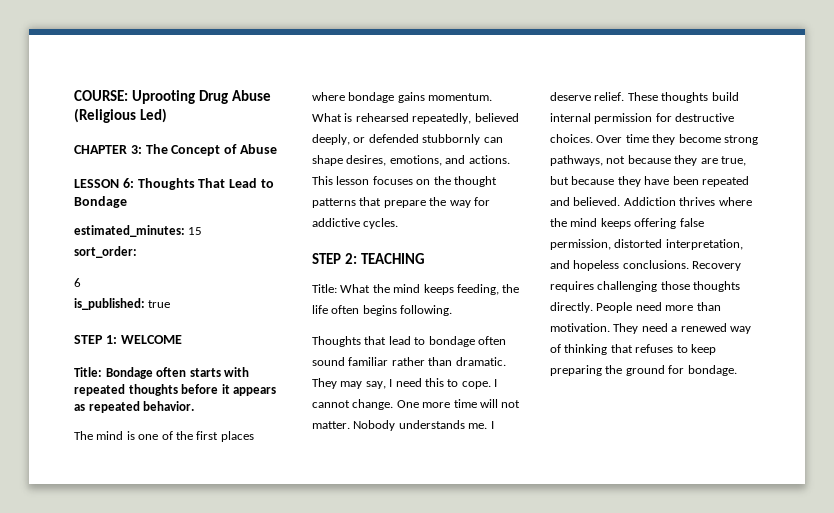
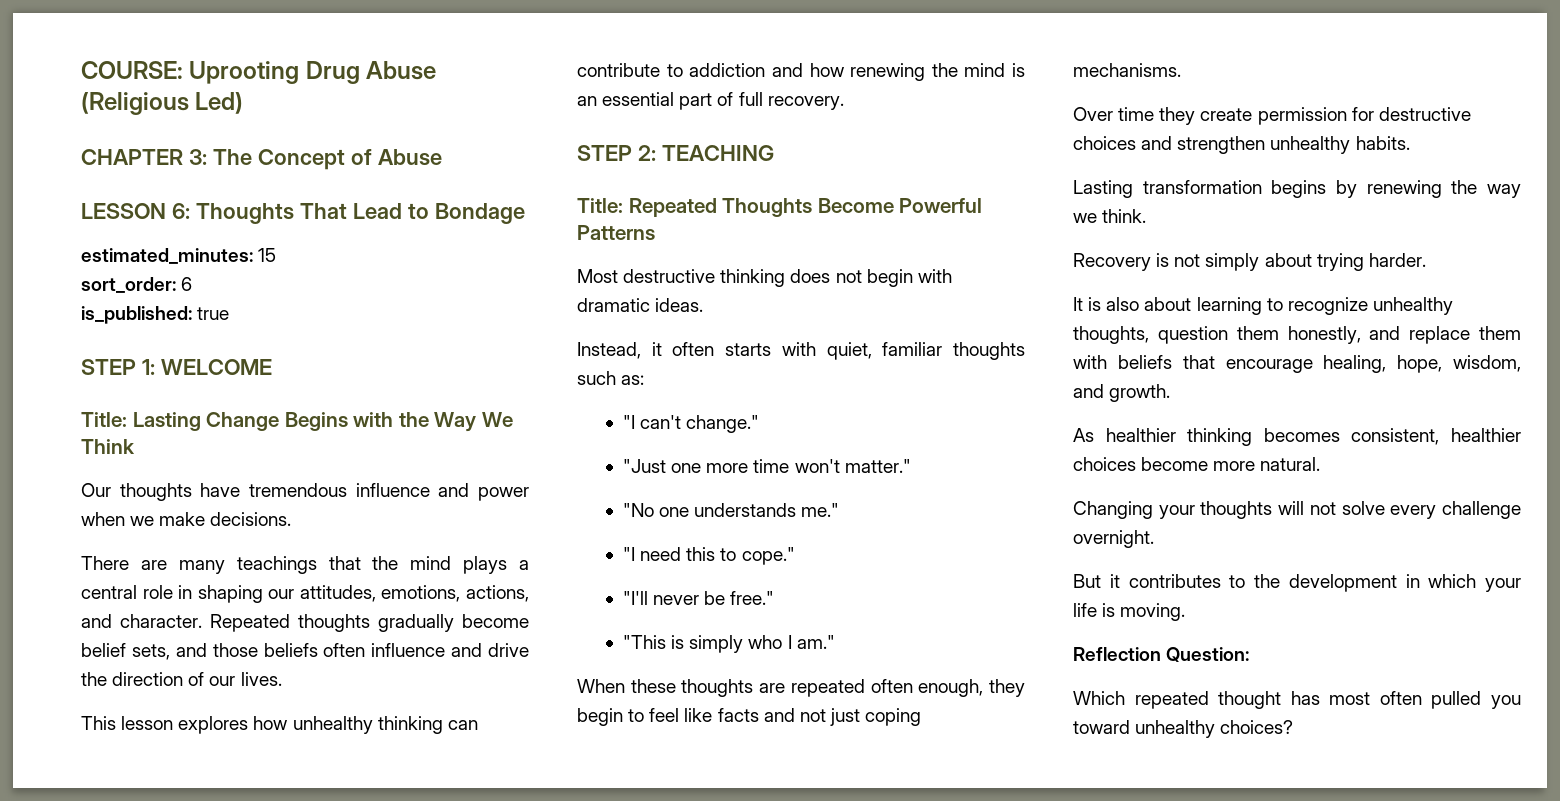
- sort_order:
- 6
+ sort_order: 6
- Title: Bondage often starts with repeated thoughts before it appears as repeated behavior.
- The mind is one of the first places where bondage gains momentum. What is rehearsed repeatedly, believed deeply, or defended stubbornly can shape desires, emotions, and actions. This lesson focuses on the thought patterns that prepare the way for addictive cycles.
+ Title: Lasting Change Begins with the Way We Think
+ Our thoughts have tremendous influence and power when we make decisions.
+ There are many teachings that the mind plays a central role in shaping our attitudes, emotions, actions, and character. Repeated thoughts gradually become belief sets, and those beliefs often influence and drive the direction of our lives.
+ This lesson explores how unhealthy thinking can contribute to addiction and how renewing the mind is an essential part of full recovery.
  STEP 2: TEACHING
- Title: What the mind keeps feeding, the life often begins following.
- Thoughts that lead to bondage often sound familiar rather than dramatic. They may say, I need this to cope. I cannot change. One more time will not matter. Nobody understands me. I deserve relief. These thoughts build internal permission for destructive choices. Over time they become strong pathways, not because they are true, but because they have been repeated and believed. Addiction thrives where the mind keeps offering false permission, distorted interpretation, and hopeless conclusions. Recovery requires challenging those thoughts directly. People need more than motivation. They need a renewed way of thinking that refuses to keep preparing the ground for bondage.
+ Title: Repeated Thoughts Become Powerful Patterns
+ Most destructive thinking does not begin with dramatic ideas.
+ Instead, it often starts with quiet, familiar thoughts such as:
+ "I can't change."
+ "Just one more time won't matter."
+ "No one understands me."
+ "I need this to cope."
+ "I'll never be free."
+ "This is simply who I am."
+ When these thoughts are repeated often enough, they begin to feel like facts and not just coping mechanisms.
+ Over time they create permission for destructive choices and strengthen unhealthy habits.
+ Lasting transformation begins by renewing the way we think.
+ Recovery is not simply about trying harder.
+ It is also about learning to recognize unhealthy thoughts, question them honestly, and replace them with beliefs that encourage healing, hope, wisdom, and growth.
+ As healthier thinking becomes consistent, healthier choices become more natural.
+ Changing your thoughts will not solve every challenge overnight.
+ But it contributes to the development in which your life is moving.
+ Reflection Question:
+ Which repeated thought has most often pulled you toward unhealthy choices?

